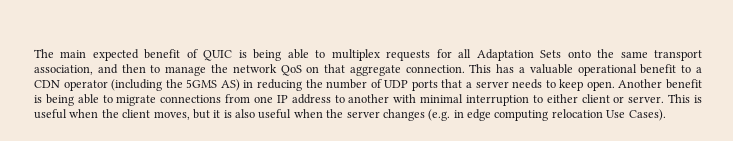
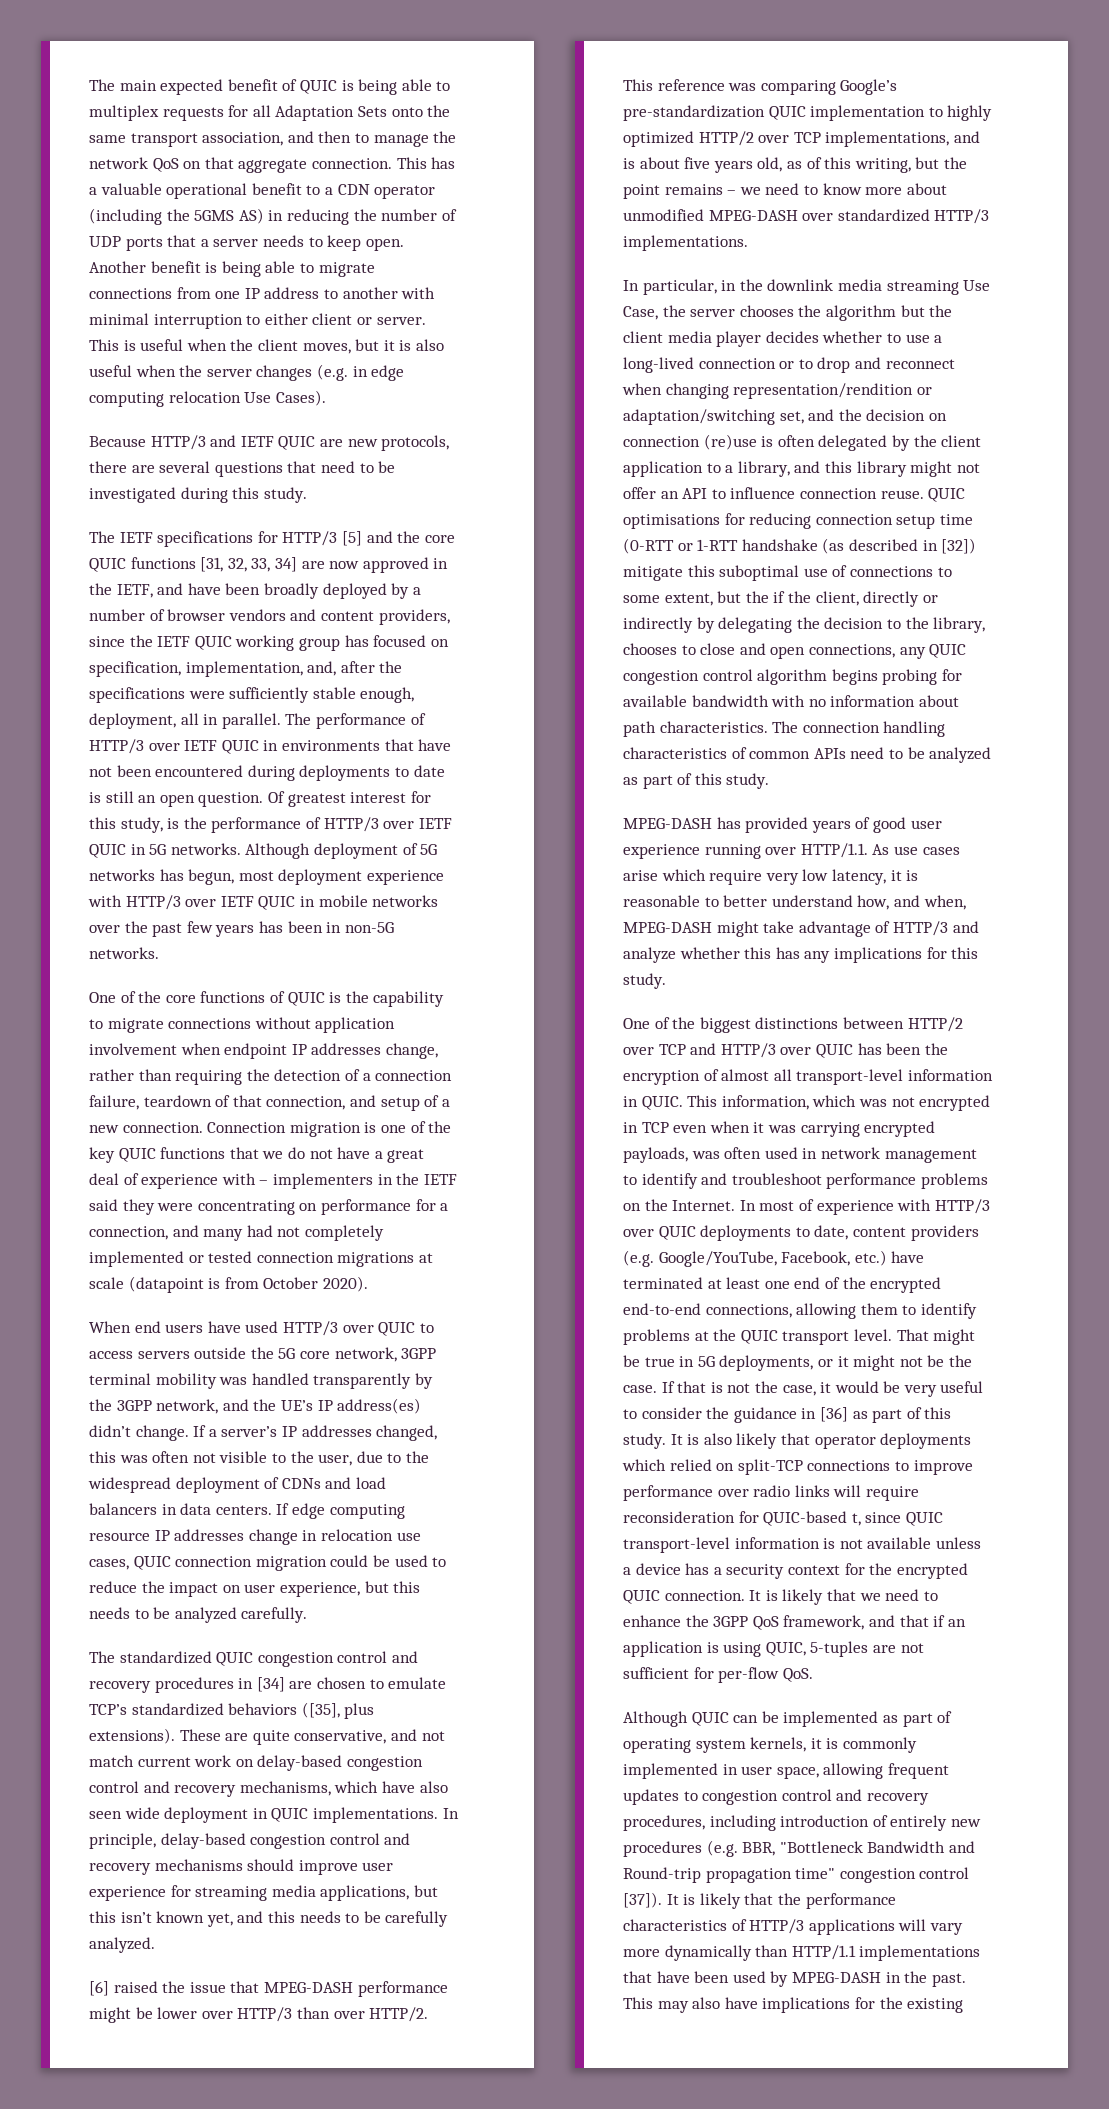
+ Because HTTP/3 and IETF QUIC are new protocols, there are several questions that need to be investigated during this study.
+ The IETF specifications for HTTP/3 [5] and the core QUIC functions [31, 32, 33, 34] are now approved in the IETF, and have been broadly deployed by a number of browser vendors and content providers, since the IETF QUIC working group has focused on specification, implementation, and, after the specifications were sufficiently stable enough, deployment, all in parallel. The performance of HTTP/3 over IETF QUIC in environments that have not been encountered during deployments to date is still an open question. Of greatest interest for this study, is the performance of HTTP/3 over IETF QUIC in 5G networks. Although deployment of 5G networks has begun, most deployment experience with HTTP/3 over IETF QUIC in mobile networks over the past few years has been in non-5G networks.
+ One of the core functions of QUIC is the capability to migrate connections without application involvement when endpoint IP addresses change, rather than requiring the detection of a connection failure, teardown of that connection, and setup of a new connection. Connection migration is one of the key QUIC functions that we do not have a great deal of experience with – implementers in the IETF said they were concentrating on performance for a connection, and many had not completely implemented or tested connection migrations at scale (datapoint is from October 2020).
+ When end users have used HTTP/3 over QUIC to access servers outside the 5G core network, 3GPP terminal mobility was handled transparently by the 3GPP network, and the UE’s IP address(es) didn’t change. If a server’s IP addresses changed, this was often not visible to the user, due to the widespread deployment of CDNs and load balancers in data centers. If edge computing resource IP addresses change in relocation use cases, QUIC connection migration could be used to reduce the impact on user experience, but this needs to be analyzed carefully.
+ The standardized QUIC congestion control and recovery procedures in [34] are chosen to emulate TCP’s standardized behaviors ([35], plus extensions). These are quite conservative, and not match current work on delay-based congestion control and recovery mechanisms, which have also seen wide deployment in QUIC implementations. In principle, delay-based congestion control and recovery mechanisms should improve user experience for streaming media applications, but this isn’t known yet, and this needs to be carefully analyzed.
+ [6] raised the issue that MPEG-DASH performance might be lower over HTTP/3 than over HTTP/2. This reference was comparing Google’s pre-standardization QUIC implementation to highly optimized HTTP/2 over TCP implementations, and is about five years old, as of this writing, but the point remains – we need to know more about unmodified MPEG-DASH over standardized HTTP/3 implementations.
+ In particular, in the downlink media streaming Use Case, the server chooses the algorithm but the client media player decides whether to use a long-lived connection or to drop and reconnect when changing representation/rendition or adaptation/switching set, and the decision on connection (re)use is often delegated by the client application to a library, and this library might not offer an API to influence connection reuse. QUIC optimisations for reducing connection setup time (0-RTT or 1-RTT handshake (as described in [32]) mitigate this suboptimal use of connections to some extent, but the if the client, directly or indirectly by delegating the decision to the library, chooses to close and open connections, any QUIC congestion control algorithm begins probing for available bandwidth with no information about path characteristics. The connection handling characteristics of common APIs need to be analyzed as part of this study.
+ MPEG-DASH has provided years of good user experience running over HTTP/1.1. As use cases arise which require very low latency, it is reasonable to better understand how, and when, MPEG-DASH might take advantage of HTTP/3 and analyze whether this has any implications for this study.
+ One of the biggest distinctions between HTTP/2 over TCP and HTTP/3 over QUIC has been the encryption of almost all transport-level information in QUIC. This information, which was not encrypted in TCP even when it was carrying encrypted payloads, was often used in network management to identify and troubleshoot performance problems on the Internet. In most of experience with HTTP/3 over QUIC deployments to date, content providers (e.g. Google/YouTube, Facebook, etc.) have terminated at least one end of the encrypted end-to-end connections, allowing them to identify problems at the QUIC transport level. That might be true in 5G deployments, or it might not be the case. If that is not the case, it would be very useful to consider the guidance in [36] as part of this study. It is also likely that operator deployments which relied on split-TCP connections to improve performance over radio links will require reconsideration for QUIC-based t, since QUIC transport-level information is not available unless a device has a security context for the encrypted QUIC connection. It is likely that we need to enhance the 3GPP QoS framework, and that if an application is using QUIC, 5-tuples are not sufficient for per-flow QoS.
+ Although QUIC can be implemented as part of operating system kernels, it is commonly implemented in user space, allowing frequent updates to congestion control and recovery procedures, including introduction of entirely new procedures (e.g. BBR, "Bottleneck Bandwidth and Round-trip propagation time" congestion control [37]). It is likely that the performance characteristics of HTTP/3 applications will vary more dynamically than HTTP/1.1 implementations that have been used by MPEG-DASH in the past. This may also have implications for the existing

